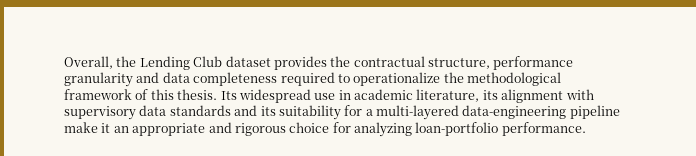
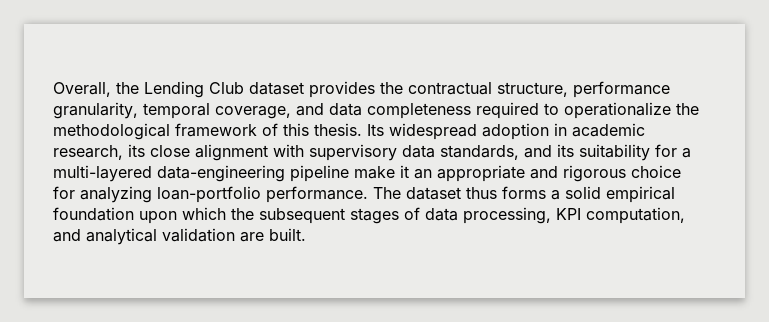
- Overall, the Lending Club dataset provides the contractual structure, performance granularity and data completeness required to operationalize the methodological framework of this thesis.
+ Overall, the Lending Club dataset provides the contractual structure, performance granularity, temporal coverage, and data completeness required to operationalize the methodological framework of this thesis.
- Its widespread use in academic literature, its alignment with supervisory data standards and its suitability for a multi-layered data-engineering pipeline make it an appropriate and rigorous choice for analyzing loan-portfolio performance.
+ Its widespread adoption in academic research, its close alignment with supervisory data standards, and its suitability for a multi-layered data-engineering pipeline make it an appropriate and rigorous choice for analyzing loan-portfolio performance.
+ The dataset thus forms a solid empirical foundation upon which the subsequent stages of data processing, KPI computation, and analytical validation are built.

